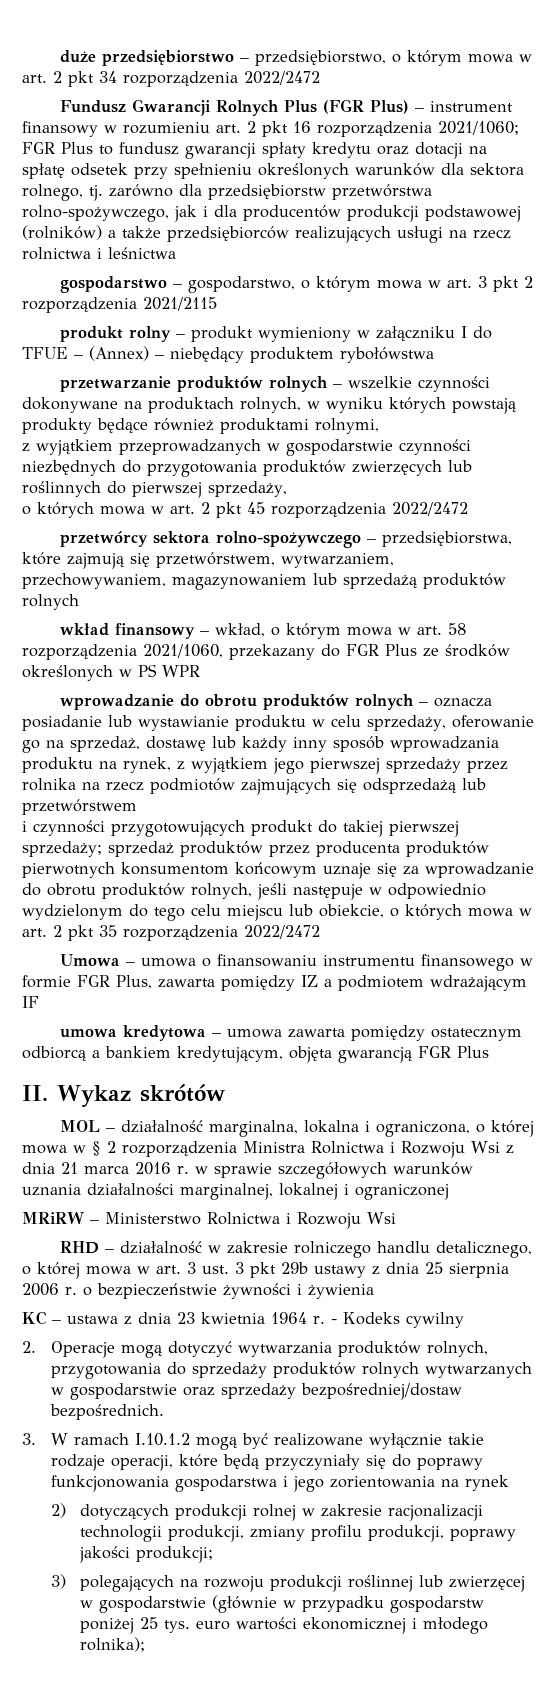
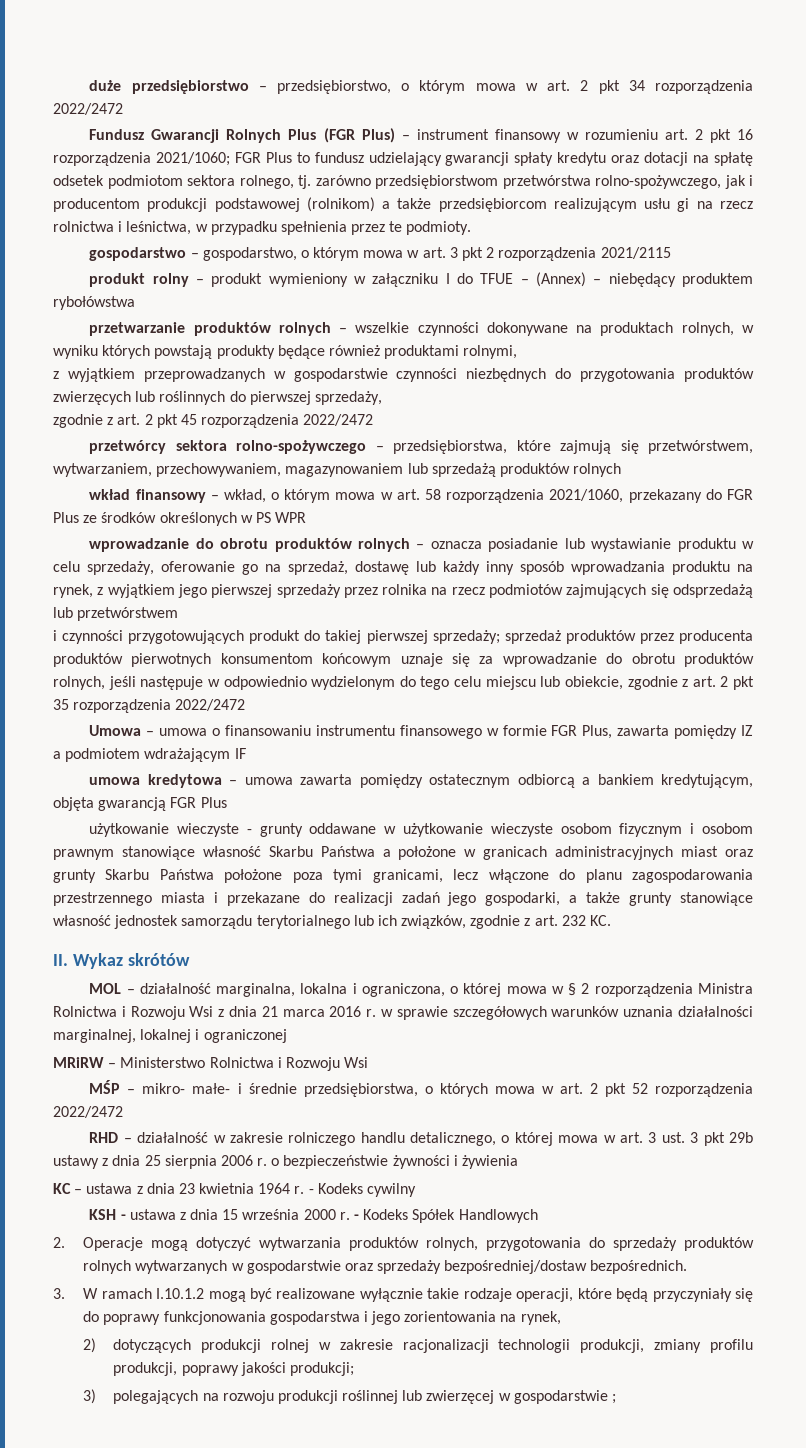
- Fundusz Gwarancji Rolnych Plus (FGR Plus) – instrument finansowy w rozumieniu art. 2 pkt 16 rozporządzenia 2021/1060; FGR Plus to fundusz gwarancji spłaty kredytu oraz dotacji na spłatę odsetek przy spełnieniu określonych warunków dla sektora rolnego, tj. zarówno dla przedsiębiorstw przetwórstwa rolno-spożywczego, jak i dla producentów produkcji podstawowej (rolników) a także przedsiębiorców realizujących usługi na rzecz rolnictwa i leśnictwa
+ Fundusz Gwarancji Rolnych Plus (FGR Plus) – instrument finansowy w rozumieniu art. 2 pkt 16 rozporządzenia 2021/1060; FGR Plus to fundusz udzielający gwarancji spłaty kredytu oraz dotacji na spłatę odsetek podmiotom sektora rolnego, tj. zarówno przedsiębiorstwom przetwórstwa rolno-spożywczego, jak i producentom produkcji podstawowej (rolnikom) a także przedsiębiorcom realizującym usłu gi na rzecz rolnictwa i leśnictwa, w przypadku spełnienia przez te podmioty.
- o których mowa w art. 2 pkt 45 rozporządzenia 2022/2472
+ zgodnie z art. 2 pkt 45 rozporządzenia 2022/2472
- i czynności przygotowujących produkt do takiej pierwszej sprzedaży; sprzedaż produktów przez producenta produktów pierwotnych konsumentom końcowym uznaje się za wprowadzanie do obrotu produktów rolnych, jeśli następuje w odpowiednio wydzielonym do tego celu miejscu lub obiekcie, o których mowa w art. 2 pkt 35 rozporządzenia 2022/2472
+ i czynności przygotowujących produkt do takiej pierwszej sprzedaży; sprzedaż produktów przez producenta produktów pierwotnych konsumentom końcowym uznaje się za wprowadzanie do obrotu produktów rolnych, jeśli następuje w odpowiednio wydzielonym do tego celu miejscu lub obiekcie, zgodnie z art. 2 pkt 35 rozporządzenia 2022/2472
+ użytkowanie wieczyste - grunty oddawane w użytkowanie wieczyste osobom fizycznym i osobom prawnym stanowiące własność Skarbu Państwa a położone w granicach administracyjnych miast oraz grunty Skarbu Państwa położone poza tymi granicami, lecz włączone do planu zagospodarowania przestrzennego miasta i przekazane do realizacji zadań jego gospodarki, a także grunty stanowiące własność jednostek samorządu terytorialnego lub ich związków, zgodnie z art. 232 KC.
+ MŚP – mikro- małe- i średnie przedsiębiorstwa, o których mowa w art. 2 pkt 52 rozporządzenia 2022/2472
+ KSH - ustawa z dnia 15 września 2000 r. - Kodeks Spółek Handlowych
- 3. W ramach I.10.1.2 mogą być realizowane wyłącznie takie rodzaje operacji, które będą przyczyniały się do poprawy funkcjonowania gospodarstwa i jego zorientowania na rynek
+ 3. W ramach I.10.1.2 mogą być realizowane wyłącznie takie rodzaje operacji, które będą przyczyniały się do poprawy funkcjonowania gospodarstwa i jego zorientowania na rynek,
- 3) polegających na rozwoju produkcji roślinnej lub zwierzęcej w gospodarstwie (głównie w przypadku gospodarstw poniżej 25 tys. euro wartości ekonomicznej i młodego rolnika);
+ 3) polegających na rozwoju produkcji roślinnej lub zwierzęcej w gospodarstwie ;

